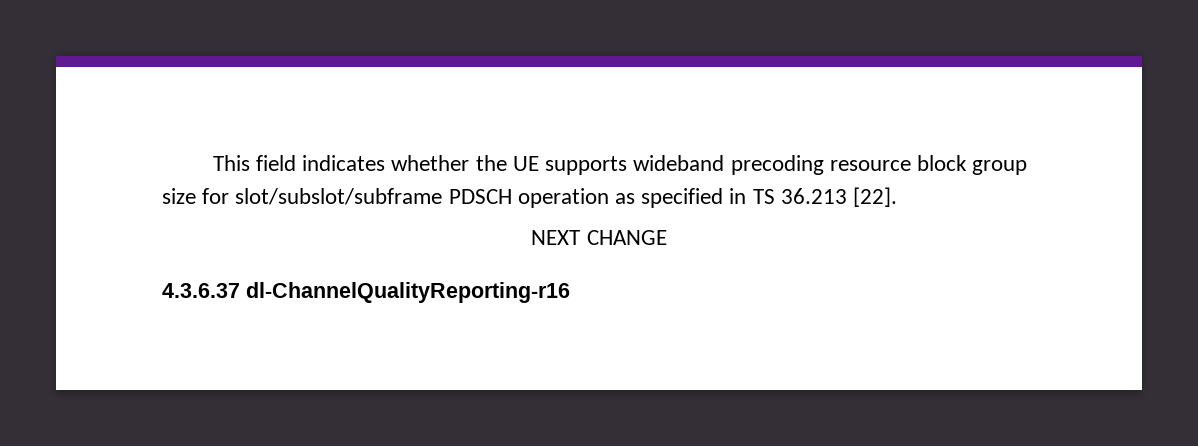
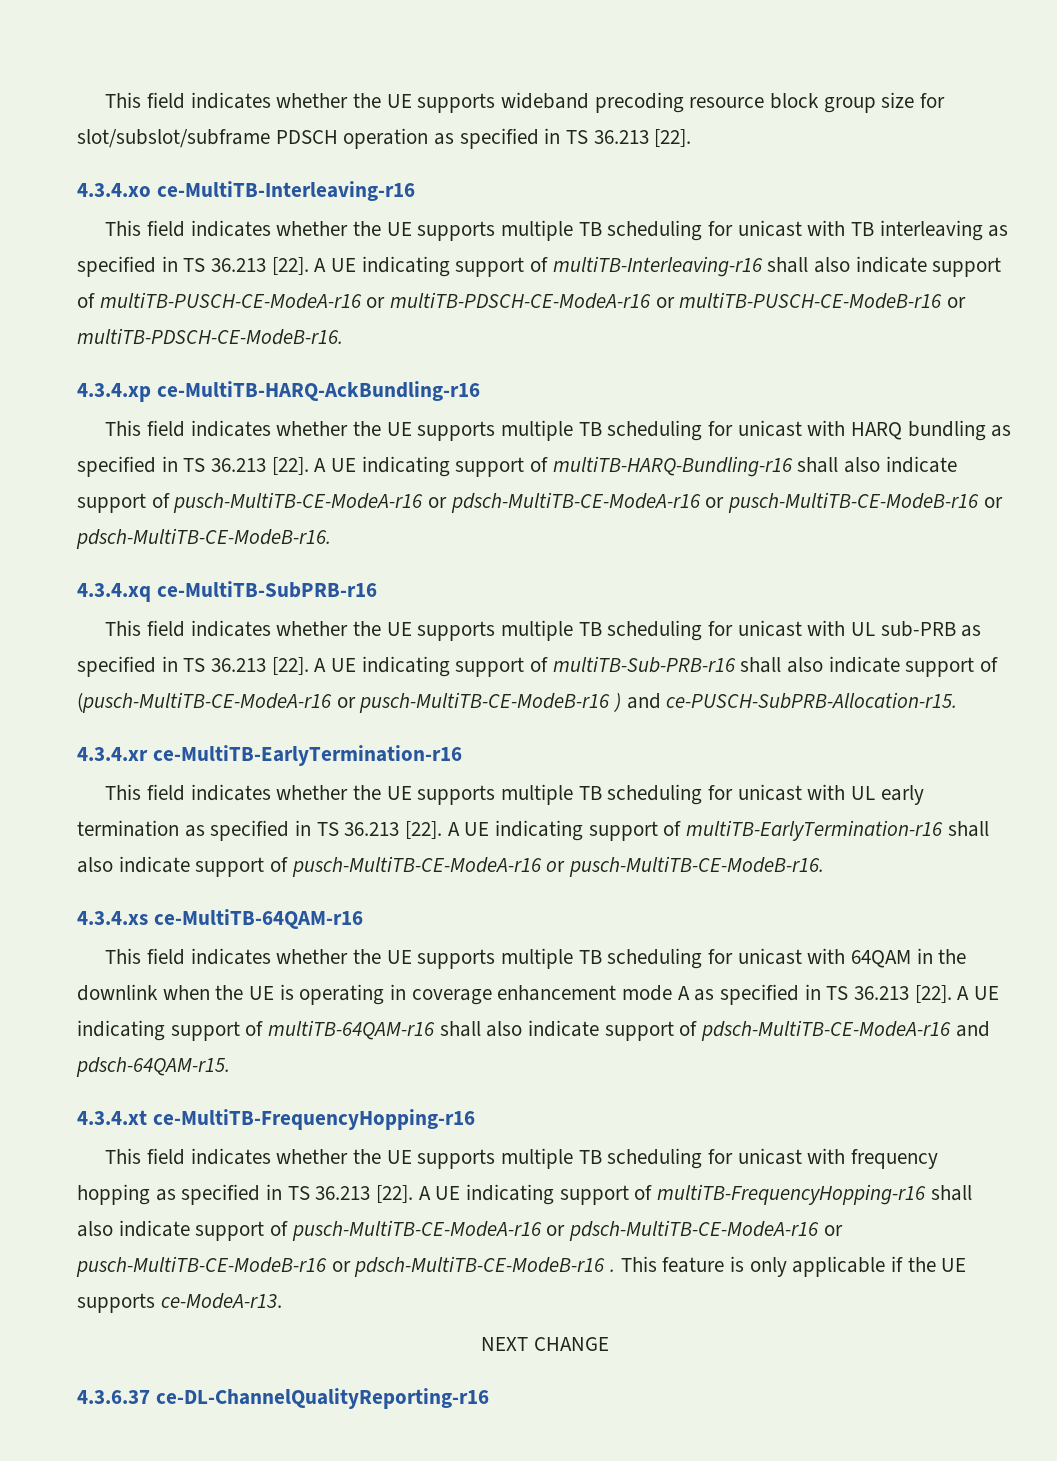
+ 4.3.4.xo ce-MultiTB-Interleaving-r16
+ This field indicates whether the UE supports multiple TB scheduling for unicast with TB interleaving as specified in TS 36.213 [22]. A UE indicating support of multiTB-Interleaving-r16 shall also indicate support of multiTB-PUSCH-CE-ModeA-r16 or multiTB-PDSCH-CE-ModeA-r16 or multiTB-PUSCH-CE-ModeB-r16 or multiTB-PDSCH-CE-ModeB-r16.
+ 4.3.4.xp ce-MultiTB-HARQ-AckBundling-r16
+ This field indicates whether the UE supports multiple TB scheduling for unicast with HARQ bundling as specified in TS 36.213 [22]. A UE indicating support of multiTB-HARQ-Bundling-r16 shall also indicate support of pusch-MultiTB-CE-ModeA-r16 or pdsch-MultiTB-CE-ModeA-r16 or pusch-MultiTB-CE-ModeB-r16 or pdsch-MultiTB-CE-ModeB-r16.
+ 4.3.4.xq ce-MultiTB-SubPRB-r16
+ This field indicates whether the UE supports multiple TB scheduling for unicast with UL sub-PRB as specified in TS 36.213 [22]. A UE indicating support of multiTB-Sub-PRB-r16 shall also indicate support of (pusch-MultiTB-CE-ModeA-r16 or pusch-MultiTB-CE-ModeB-r16 ) and ce-PUSCH-SubPRB-Allocation-r15.
+ 4.3.4.xr ce-MultiTB-EarlyTermination-r16
+ This field indicates whether the UE supports multiple TB scheduling for unicast with UL early termination as specified in TS 36.213 [22]. A UE indicating support of multiTB-EarlyTermination-r16 shall also indicate support of pusch-MultiTB-CE-ModeA-r16 or pusch-MultiTB-CE-ModeB-r16.
+ 4.3.4.xs ce-MultiTB-64QAM-r16
+ This field indicates whether the UE supports multiple TB scheduling for unicast with 64QAM in the downlink when the UE is operating in coverage enhancement mode A as specified in TS 36.213 [22]. A UE indicating support of multiTB-64QAM-r16 shall also indicate support of pdsch-MultiTB-CE-ModeA-r16 and pdsch-64QAM-r15.
+ 4.3.4.xt ce-MultiTB-FrequencyHopping-r16
+ This field indicates whether the UE supports multiple TB scheduling for unicast with frequency hopping as specified in TS 36.213 [22]. A UE indicating support of multiTB-FrequencyHopping-r16 shall also indicate support of pusch-MultiTB-CE-ModeA-r16 or pdsch-MultiTB-CE-ModeA-r16 or pusch-MultiTB-CE-ModeB-r16 or pdsch-MultiTB-CE-ModeB-r16 . This feature is only applicable if the UE supports ce-ModeA-r13.
- 4.3.6.37 dl-ChannelQualityReporting-r16
+ 4.3.6.37 ce-DL-ChannelQualityReporting-r16

